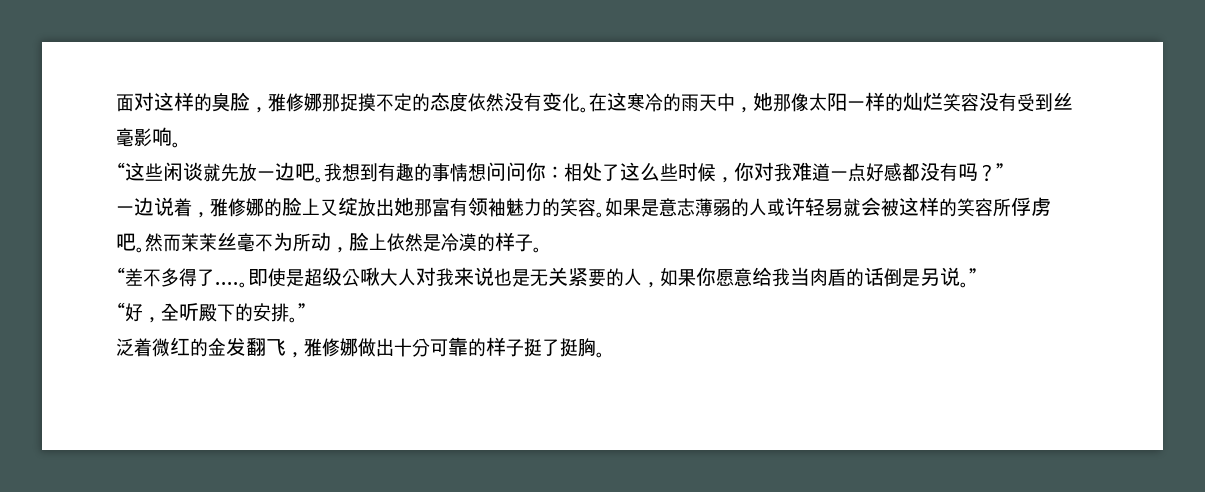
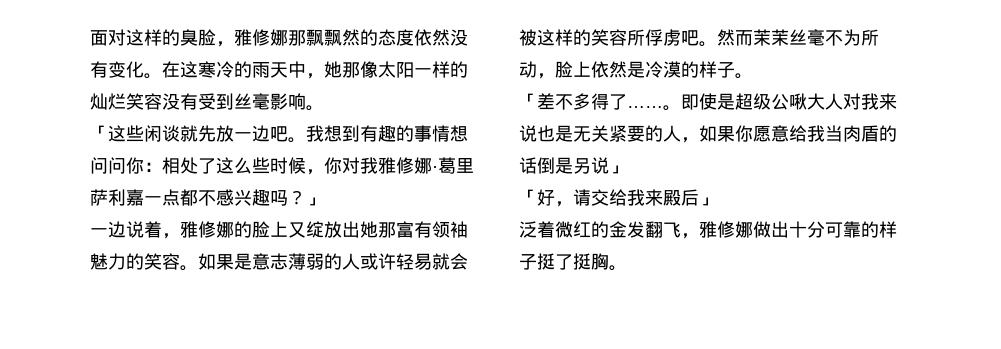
- 面对这样的臭脸，雅修娜那捉摸不定的态度依然没有变化。
+ 面对这样的臭脸，雅修娜那飘飘然的态度依然没有变化。
- “这些闲谈就先放一边吧。
+ 「这些闲谈就先放一边吧。
- 我想到有趣的事情想问问你：相处了这么些时候，你对我难道一点好感都没有吗？”
+ 我想到有趣的事情想问问你：相处了这么些时候，你对我雅修娜·葛里萨利嘉一点都不感兴趣吗？」
- “差不多得了....
+ 「差不多得了……
- 即使是超级公啾大人对我来说也是无关紧要的人，如果你愿意给我当肉盾的话倒是另说。”
- “好，全听殿下的安排。”
+ 即使是超级公啾大人对我来说也是无关紧要的人，如果你愿意给我当肉盾的话倒是另说」
+ 「好，请交给我来殿后」

